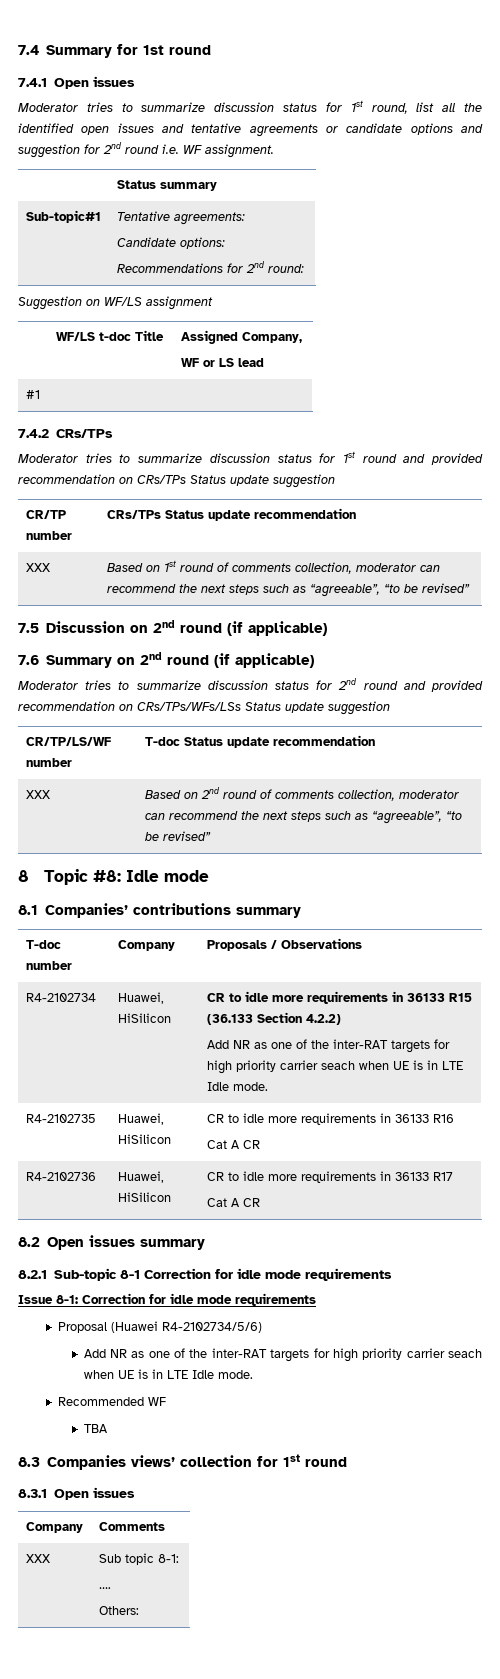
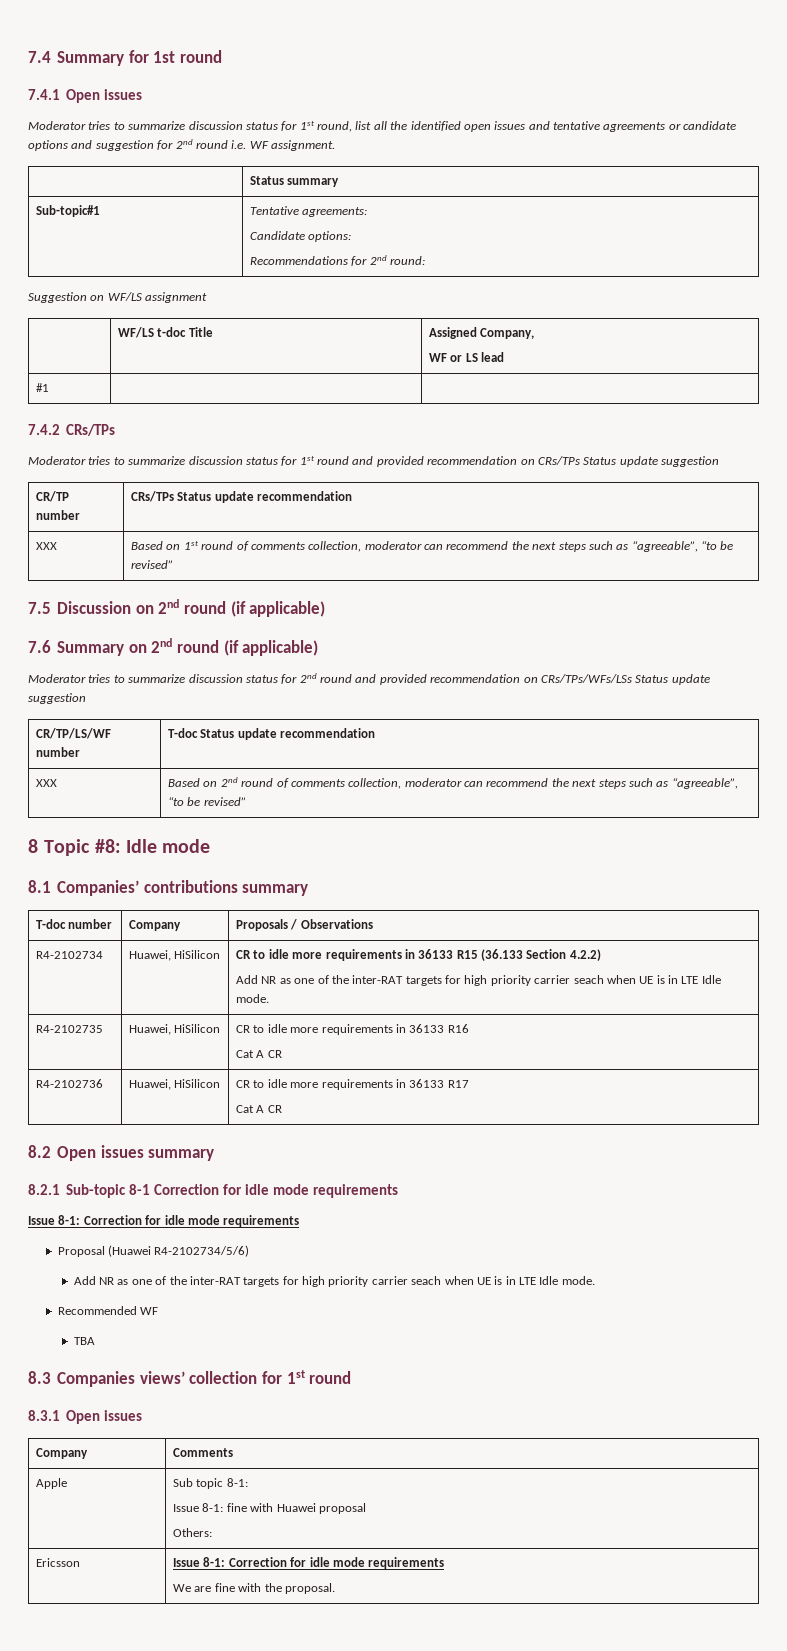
- XXX | Sub topic 8-1:
- ….
+ Apple | Sub topic 8-1:
+ Issue 8-1: fine with Huawei proposal
  Others:
+ Ericsson | Issue 8-1: Correction for idle mode requirements
+ We are fine with the proposal.

